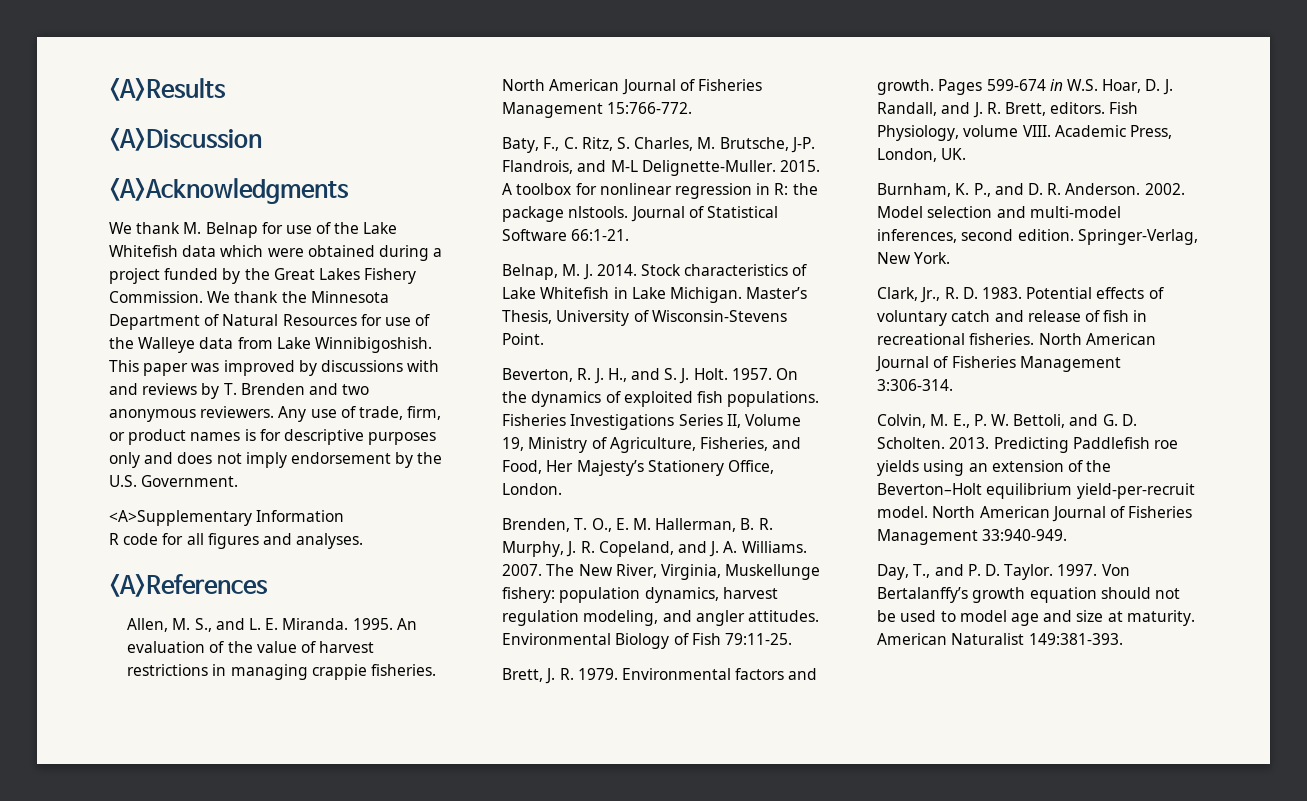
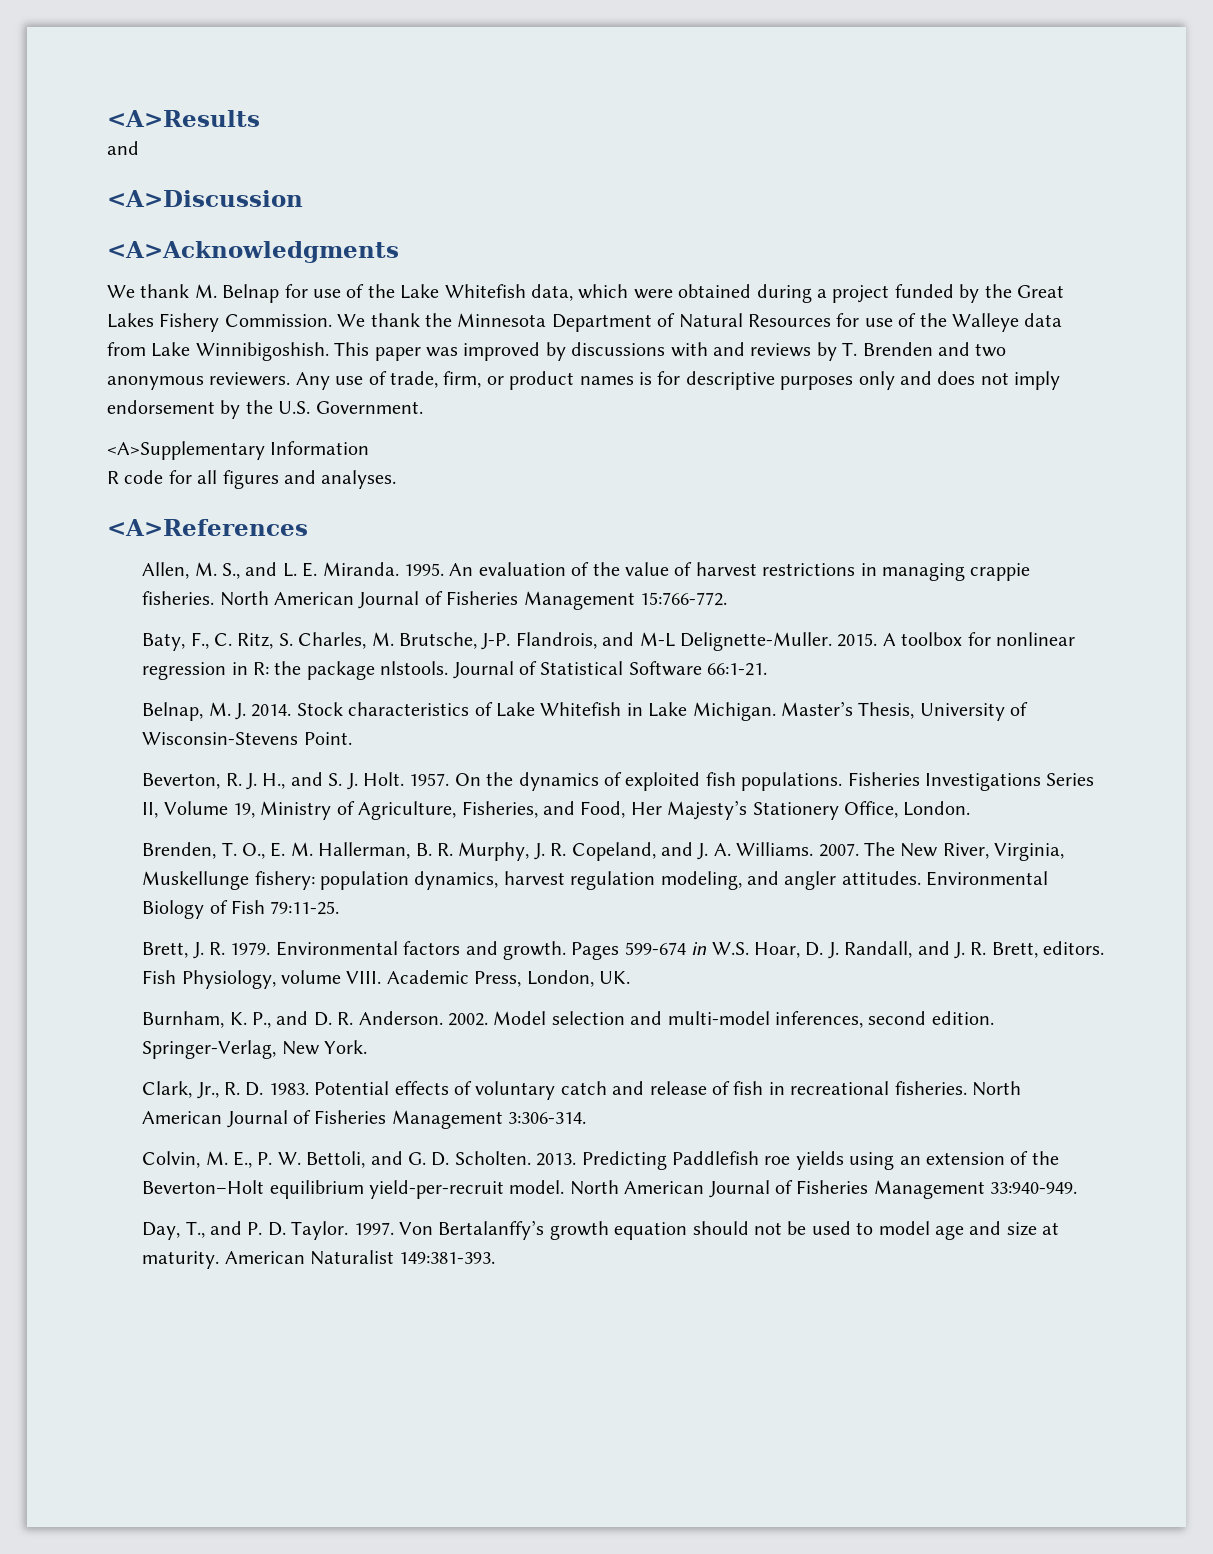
  <A>Results
+ and
- We thank M. Belnap for use of the Lake Whitefish data which were obtained during a project funded by the Great Lakes Fishery Commission.
+ We thank M. Belnap for use of the Lake Whitefish data, which were obtained during a project funded by the Great Lakes Fishery Commission.

